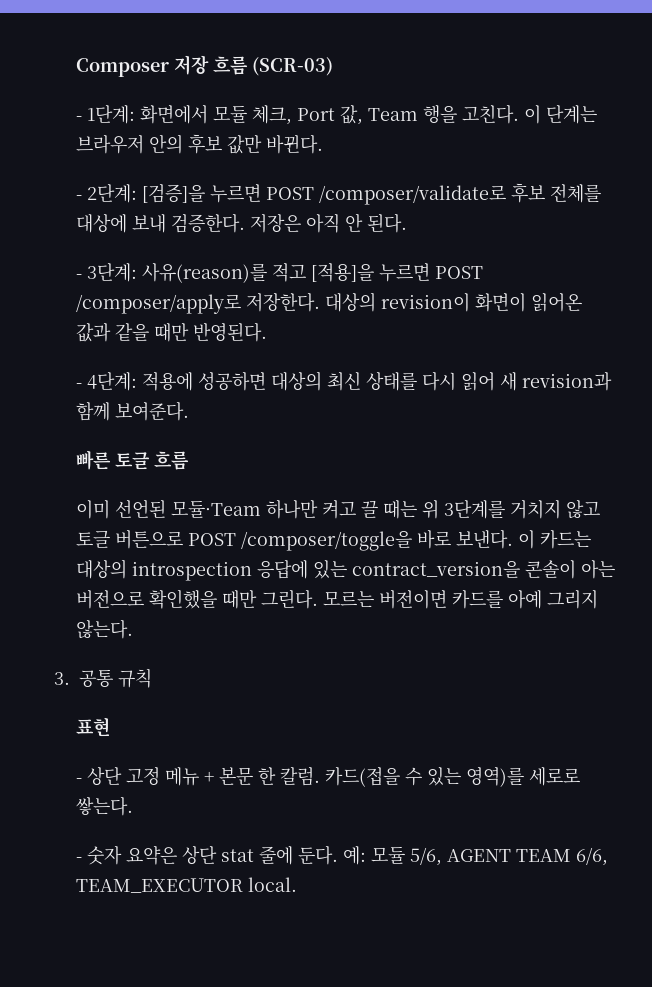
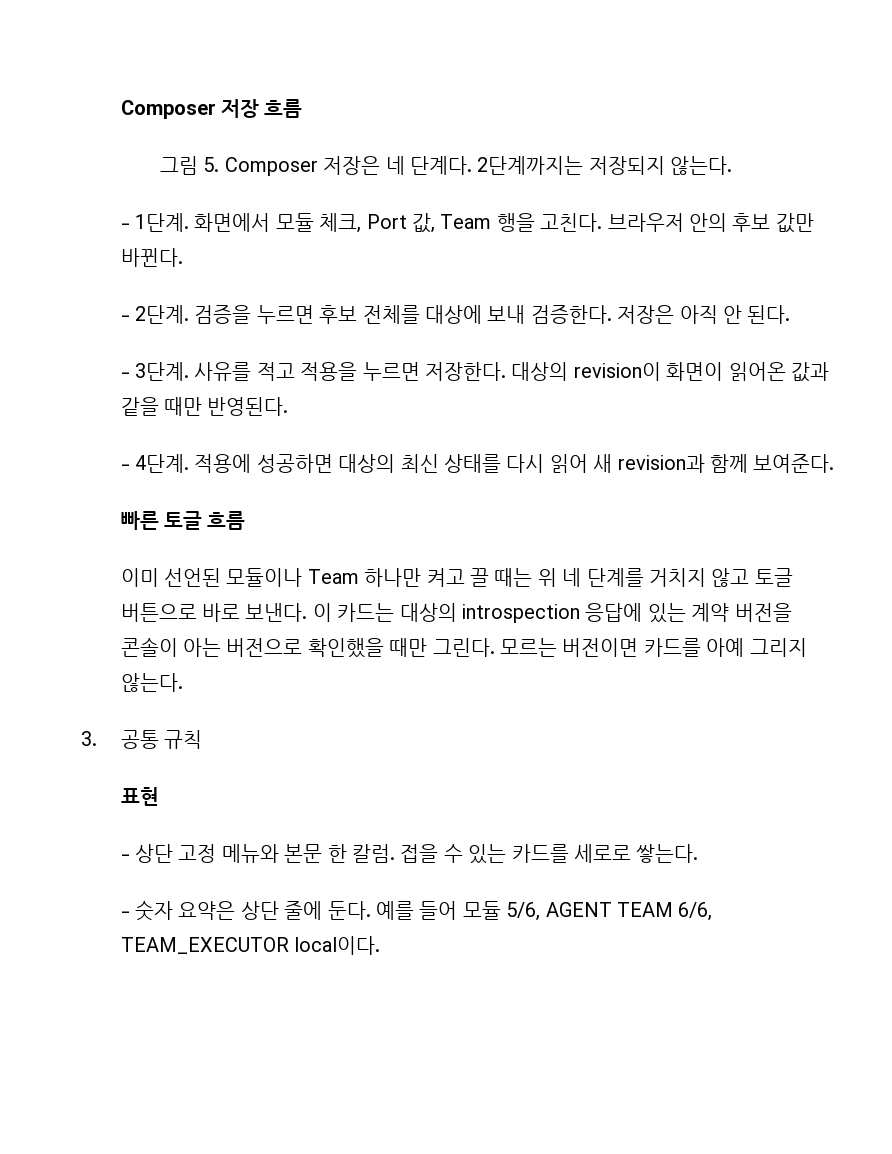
- Composer 저장 흐름 (SCR-03)
- - 1단계: 화면에서 모듈 체크, Port 값, Team 행을 고친다.
+ Composer 저장 흐름
+ 그림 5. Composer 저장은 네 단계다. 2단계까지는 저장되지 않는다.
+ - 1단계. 화면에서 모듈 체크, Port 값, Team 행을 고친다.
- 이 단계는 브라우저 안의 후보 값만 바뀐다.
+ 브라우저 안의 후보 값만 바뀐다.
- - 2단계: [검증]을 누르면 POST /composer/validate로 후보 전체를 대상에 보내 검증한다.
+ - 2단계. 검증을 누르면 후보 전체를 대상에 보내 검증한다.
- - 3단계: 사유(reason)를 적고 [적용]을 누르면 POST /composer/apply로 저장한다.
+ - 3단계. 사유를 적고 적용을 누르면 저장한다.
- - 4단계: 적용에 성공하면 대상의 최신 상태를 다시 읽어 새 revision과 함께 보여준다.
+ - 4단계. 적용에 성공하면 대상의 최신 상태를 다시 읽어 새 revision과 함께 보여준다.
- 이미 선언된 모듈·Team 하나만 켜고 끌 때는 위 3단계를 거치지 않고 토글 버튼으로 POST /composer/toggle을 바로 보낸다.
+ 이미 선언된 모듈이나 Team 하나만 켜고 끌 때는 위 네 단계를 거치지 않고 토글 버튼으로 바로 보낸다.
- 이 카드는 대상의 introspection 응답에 있는 contract_version을 콘솔이 아는 버전으로 확인했을 때만 그린다.
+ 이 카드는 대상의 introspection 응답에 있는 계약 버전을 콘솔이 아는 버전으로 확인했을 때만 그린다.
- - 상단 고정 메뉴 + 본문 한 칼럼.
+ - 상단 고정 메뉴와 본문 한 칼럼.
- 카드(접을 수 있는 영역)를 세로로 쌓는다.
+ 접을 수 있는 카드를 세로로 쌓는다.
- - 숫자 요약은 상단 stat 줄에 둔다.
+ - 숫자 요약은 상단 줄에 둔다.
- 예: 모듈 5/6, AGENT TEAM 6/6, TEAM_EXECUTOR local.
+ 예를 들어 모듈 5/6, AGENT TEAM 6/6, TEAM_EXECUTOR local이다.

